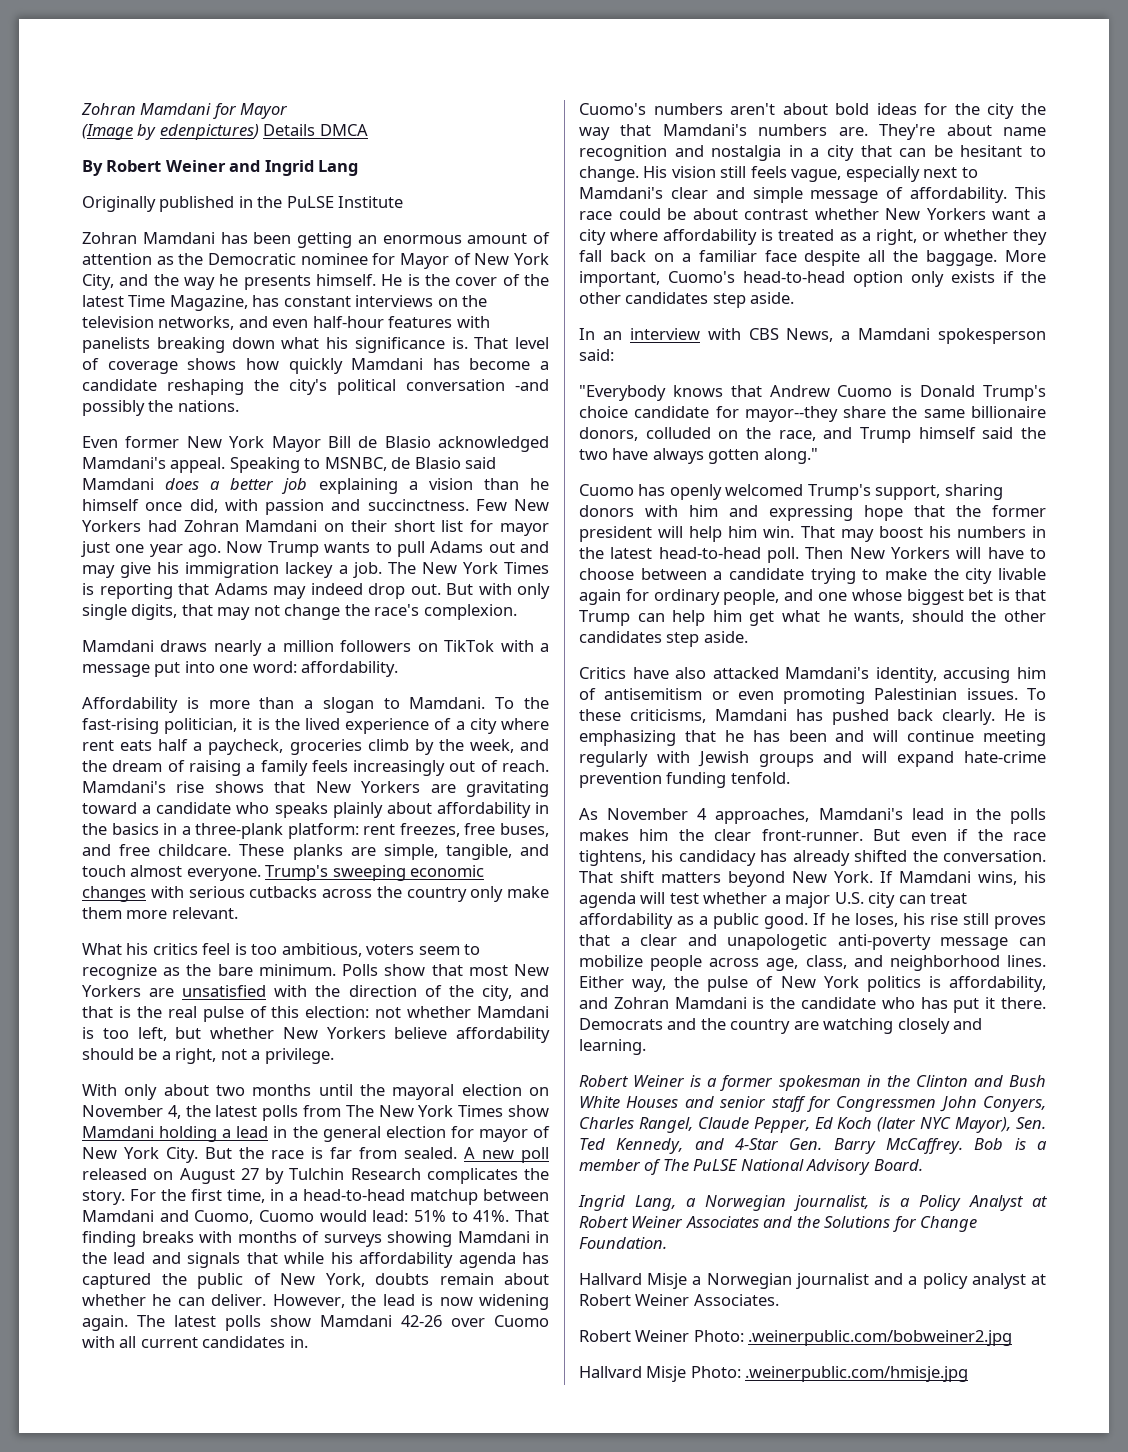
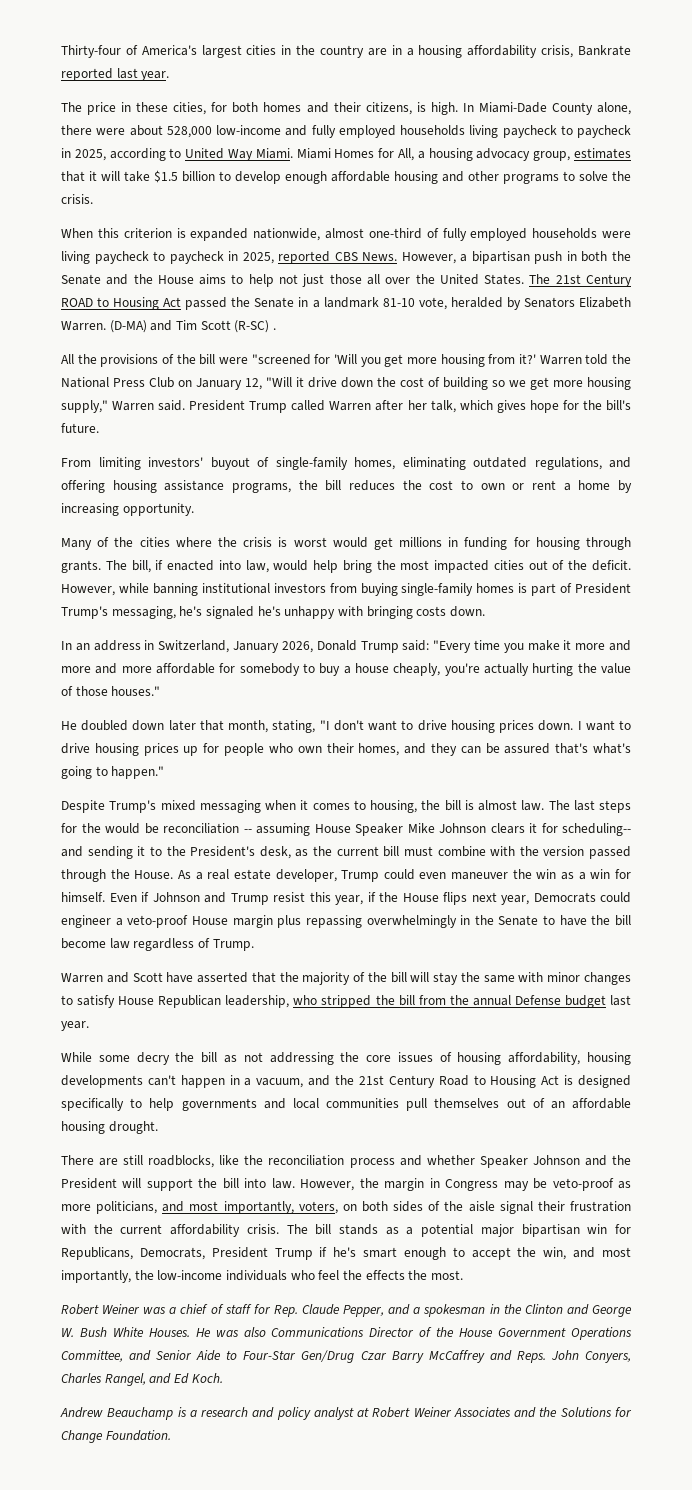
- Zohran Mamdani for Mayor
- (Image by edenpictures) Details DMCA
- By Robert Weiner and Ingrid Lang
- Originally published in the PuLSE Institute
- Zohran Mamdani has been getting an enormous amount of attention as the Democratic nominee for Mayor of New York City, and the way he presents himself. He is the cover of the latest Time Magazine, has constant interviews on the television networks, and even half-hour features with panelists breaking down what his significance is. That level of coverage shows how quickly Mamdani has become a candidate reshaping the city's political conversation -and possibly the nations.
- Even former New York Mayor Bill de Blasio acknowledged Mamdani's appeal. Speaking to MSNBC, de Blasio said Mamdani does a better job explaining a vision than he himself once did, with passion and succinctness. Few New Yorkers had Zohran Mamdani on their short list for mayor just one year ago. Now Trump wants to pull Adams out and may give his immigration lackey a job. The New York Times is reporting that Adams may indeed drop out. But with only single digits, that may not change the race's complexion.
- Mamdani draws nearly a million followers on TikTok with a message put into one word: affordability.
- Affordability is more than a slogan to Mamdani. To the fast-rising politician, it is the lived experience of a city where rent eats half a paycheck, groceries climb by the week, and the dream of raising a family feels increasingly out of reach. Mamdani's rise shows that New Yorkers are gravitating toward a candidate who speaks plainly about affordability in the basics in a three-plank platform: rent freezes, free buses, and free childcare. These planks are simple, tangible, and touch almost everyone. Trump's sweeping economic changes with serious cutbacks across the country only make them more relevant.
- What his critics feel is too ambitious, voters seem to recognize as the bare minimum. Polls show that most New Yorkers are unsatisfied with the direction of the city, and that is the real pulse of this election: not whether Mamdani is too left, but whether New Yorkers believe affordability should be a right, not a privilege.
- With only about two months until the mayoral election on November 4, the latest polls from The New York Times show Mamdani holding a lead in the general election for mayor of New York City. But the race is far from sealed. A new poll released on August 27 by Tulchin Research complicates the story. For the first time, in a head-to-head matchup between Mamdani and Cuomo, Cuomo would lead: 51% to 41%. That finding breaks with months of surveys showing Mamdani in the lead and signals that while his affordability agenda has captured the public of New York, doubts remain about whether he can deliver. However, the lead is now widening again. The latest polls show Mamdani 42-26 over Cuomo with all current candidates in.
- Cuomo's numbers aren't about bold ideas for the city the way that Mamdani's numbers are. They're about name recognition and nostalgia in a city that can be hesitant to change. His vision still feels vague, especially next to Mamdani's clear and simple message of affordability. This race could be about contrast whether New Yorkers want a city where affordability is treated as a right, or whether they fall back on a familiar face despite all the baggage. More important, Cuomo's head-to-head option only exists if the other candidates step aside.
- In an interview with CBS News, a Mamdani spokesperson said:
- "Everybody knows that Andrew Cuomo is Donald Trump's choice candidate for mayor--they share the same billionaire donors, colluded on the race, and Trump himself said the two have always gotten along."
- Cuomo has openly welcomed Trump's support, sharing donors with him and expressing hope that the former president will help him win. That may boost his numbers in the latest head-to-head poll. Then New Yorkers will have to choose between a candidate trying to make the city livable again for ordinary people, and one whose biggest bet is that Trump can help him get what he wants, should the other candidates step aside.
- Critics have also attacked Mamdani's identity, accusing him of antisemitism or even promoting Palestinian issues. To these criticisms, Mamdani has pushed back clearly. He is emphasizing that he has been and will continue meeting regularly with Jewish groups and will expand hate-crime prevention funding tenfold.
- As November 4 approaches, Mamdani's lead in the polls makes him the clear front-runner. But even if the race tightens, his candidacy has already shifted the conversation. That shift matters beyond New York. If Mamdani wins, his agenda will test whether a major U.S. city can treat affordability as a public good. If he loses, his rise still proves that a clear and unapologetic anti-poverty message can mobilize people across age, class, and neighborhood lines. Either way, the pulse of New York politics is affordability, and Zohran Mamdani is the candidate who has put it there. Democrats and the country are watching closely and learning.
- Robert Weiner is a former spokesman in the Clinton and Bush White Houses and senior staff for Congressmen John Conyers, Charles Rangel, Claude Pepper, Ed Koch (later NYC Mayor), Sen. Ted Kennedy, and 4-Star Gen. Barry McCaffrey. Bob is a member of The PuLSE National Advisory Board.
- Ingrid Lang, a Norwegian journalist, is a Policy Analyst at Robert Weiner Associates and the Solutions for Change Foundation.
+ Thirty-four of America's largest cities in the country are in a housing affordability crisis, Bankrate reported last year.
+ The price in these cities, for both homes and their citizens, is high. In Miami-Dade County alone, there were about 528,000 low-income and fully employed households living paycheck to paycheck in 2025, according to United Way Miami. Miami Homes for All, a housing advocacy group, estimates that it will take $1.5 billion to develop enough affordable housing and other programs to solve the crisis.
+ When this criterion is expanded nationwide, almost one-third of fully employed households were living paycheck to paycheck in 2025, reported CBS News. However, a bipartisan push in both the Senate and the House aims to help not just those all over the United States. The 21st Century ROAD to Housing Act passed the Senate in a landmark 81-10 vote, heralded by Senators Elizabeth Warren. (D-MA) and Tim Scott (R-SC) .
+ All the provisions of the bill were "screened for 'Will you get more housing from it?' Warren told the National Press Club on January 12, "Will it drive down the cost of building so we get more housing supply," Warren said. President Trump called Warren after her talk, which gives hope for the bill's future.
+ From limiting investors' buyout of single-family homes, eliminating outdated regulations, and offering housing assistance programs, the bill reduces the cost to own or rent a home by increasing opportunity.
+ Many of the cities where the crisis is worst would get millions in funding for housing through grants. The bill, if enacted into law, would help bring the most impacted cities out of the deficit. However, while banning institutional investors from buying single-family homes is part of President Trump's messaging, he's signaled he's unhappy with bringing costs down.
+ In an address in Switzerland, January 2026, Donald Trump said: "Every time you make it more and more and more affordable for somebody to buy a house cheaply, you're actually hurting the value of those houses."
+ He doubled down later that month, stating, "I don't want to drive housing prices down. I want to drive housing prices up for people who own their homes, and they can be assured that's what's going to happen."
+ Despite Trump's mixed messaging when it comes to housing, the bill is almost law. The last steps for the would be reconciliation -- assuming House Speaker Mike Johnson clears it for scheduling-- and sending it to the President's desk, as the current bill must combine with the version passed through the House. As a real estate developer, Trump could even maneuver the win as a win for himself. Even if Johnson and Trump resist this year, if the House flips next year, Democrats could engineer a veto-proof House margin plus repassing overwhelmingly in the Senate to have the bill become law regardless of Trump.
+ Warren and Scott have asserted that the majority of the bill will stay the same with minor changes to satisfy House Republican leadership, who stripped the bill from the annual Defense budget last year.
+ While some decry the bill as not addressing the core issues of housing affordability, housing developments can't happen in a vacuum, and the 21st Century Road to Housing Act is designed specifically to help governments and local communities pull themselves out of an affordable housing drought.
+ There are still roadblocks, like the reconciliation process and whether Speaker Johnson and the President will support the bill into law. However, the margin in Congress may be veto-proof as more politicians, and most importantly, voters, on both sides of the aisle signal their frustration with the current affordability crisis. The bill stands as a potential major bipartisan win for Republicans, Democrats, President Trump if he's smart enough to accept the win, and most importantly, the low-income individuals who feel the effects the most.
+ Robert Weiner was a chief of staff for Rep. Claude Pepper, and a spokesman in the Clinton and George W. Bush White Houses. He was also Communications Director of the House Government Operations Committee, and Senior Aide to Four-Star Gen/Drug Czar Barry McCaffrey and Reps. John Conyers, Charles Rangel, and Ed Koch.
+ Andrew Beauchamp is a research and policy analyst at Robert Weiner Associates and the Solutions for Change Foundation.
- Hallvard Misje a Norwegian journalist and a policy analyst at Robert Weiner Associates.
- Robert Weiner Photo: .weinerpublic.com/bobweiner2.jpg
- Hallvard Misje Photo: .weinerpublic.com/hmisje.jpg

